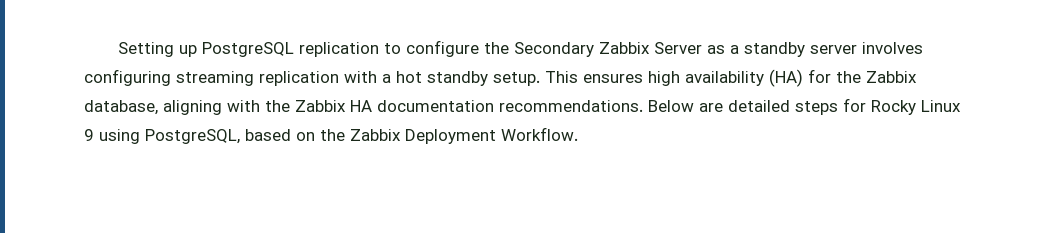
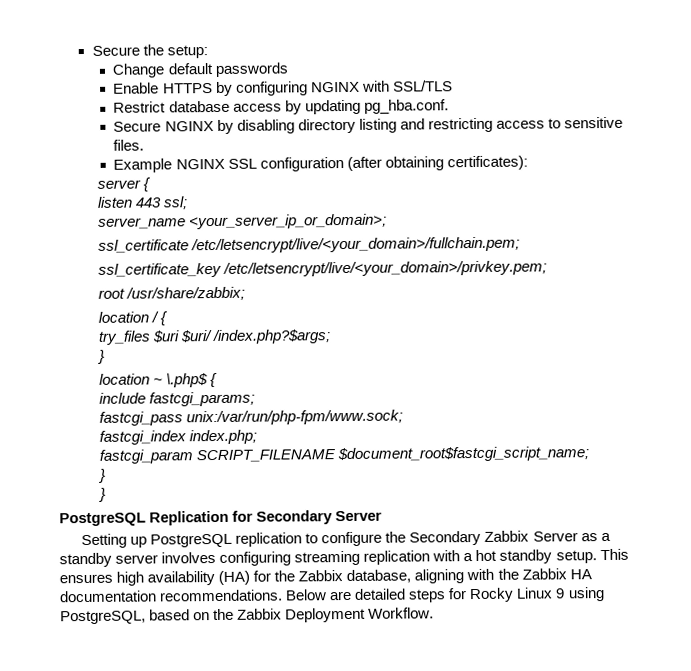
+ Secure the setup:
+ Change default passwords
+ Enable HTTPS by configuring NGINX with SSL/TLS
+ Restrict database access by updating pg_hba.conf.
+ Secure NGINX by disabling directory listing and restricting access to sensitive files.
+ Example NGINX SSL configuration (after obtaining certificates):
+ server {
+ listen 443 ssl;
+ server_name <your_server_ip_or_domain>;
+ ssl_certificate /etc/letsencrypt/live/<your_domain>/fullchain.pem;
+ ssl_certificate_key /etc/letsencrypt/live/<your_domain>/privkey.pem;
+ root /usr/share/zabbix;
+ location / {
+ try_files $uri $uri/ /index.php?$args;
+ }
+ location ~ \.php$ {
+ include fastcgi_params;
+ fastcgi_pass unix:/var/run/php-fpm/www.sock;
+ fastcgi_index index.php;
+ fastcgi_param SCRIPT_FILENAME $document_root$fastcgi_script_name;
+ }
+ }
+ PostgreSQL Replication for Secondary Server

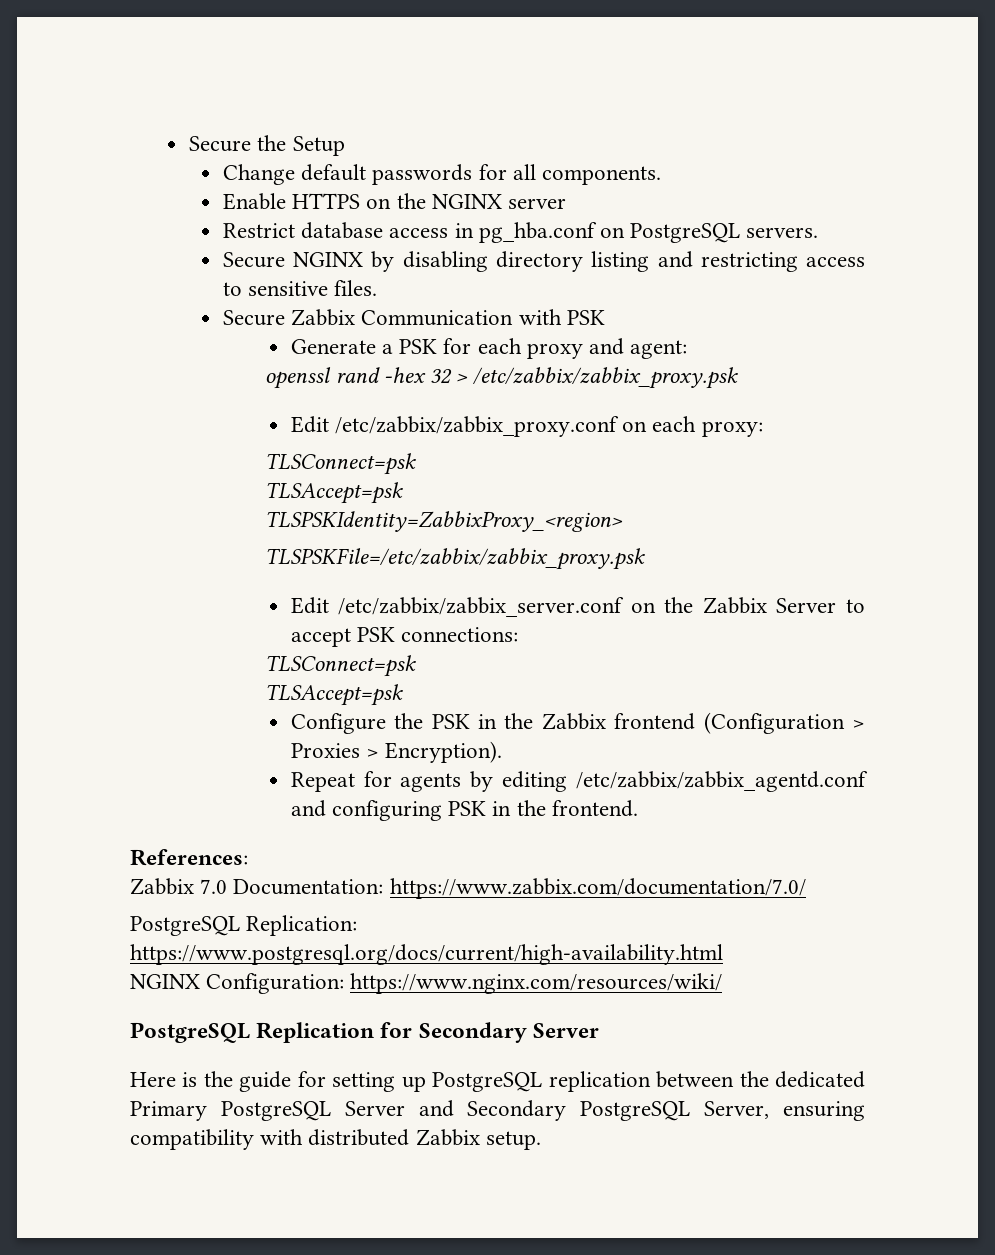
- Secure the setup:
+ Secure the Setup
- Change default passwords
+ Change default passwords for all components.
- Enable HTTPS by configuring NGINX with SSL/TLS
- Restrict database access by updating pg_hba.conf.
+ Enable HTTPS on the NGINX server
+ Restrict database access in pg_hba.conf on PostgreSQL servers.
- Example NGINX SSL configuration (after obtaining certificates):
- server {
- listen 443 ssl;
- server_name <your_server_ip_or_domain>;
- ssl_certificate /etc/letsencrypt/live/<your_domain>/fullchain.pem;
- ssl_certificate_key /etc/letsencrypt/live/<your_domain>/privkey.pem;
- root /usr/share/zabbix;
- location / {
- try_files $uri $uri/ /index.php?$args;
- }
- location ~ \.php$ {
- include fastcgi_params;
- fastcgi_pass unix:/var/run/php-fpm/www.sock;
- fastcgi_index index.php;
- fastcgi_param SCRIPT_FILENAME $document_root$fastcgi_script_name;
- }
- }
+ Secure Zabbix Communication with PSK
+ Generate a PSK for each proxy and agent:
+ openssl rand -hex 32 > /etc/zabbix/zabbix_proxy.psk
+ Edit /etc/zabbix/zabbix_proxy.conf on each proxy:
+ TLSConnect=psk
+ TLSAccept=psk
+ TLSPSKIdentity=ZabbixProxy_<region>
+ TLSPSKFile=/etc/zabbix/zabbix_proxy.psk
+ Edit /etc/zabbix/zabbix_server.conf on the Zabbix Server to accept PSK connections:
+ TLSConnect=psk
+ TLSAccept=psk
+ Configure the PSK in the Zabbix frontend (Configuration > Proxies > Encryption).
+ Repeat for agents by editing /etc/zabbix/zabbix_agentd.conf and configuring PSK in the frontend.
+ References:
+ Zabbix 7.0 Documentation: https://www.zabbix.com/documentation/7.0/
+ PostgreSQL Replication: https://www.postgresql.org/docs/current/high-availability.html
+ NGINX Configuration: https://www.nginx.com/resources/wiki/
- Setting up PostgreSQL replication to configure the Secondary Zabbix Server as a standby server involves configuring streaming replication with a hot standby setup. This ensures high availability (HA) for the Zabbix database, aligning with the Zabbix HA documentation recommendations. Below are detailed steps for Rocky Linux 9 using PostgreSQL, based on the Zabbix Deployment Workflow.
+ Here is the guide for setting up PostgreSQL replication between the dedicated Primary PostgreSQL Server and Secondary PostgreSQL Server, ensuring compatibility with distributed Zabbix setup.

